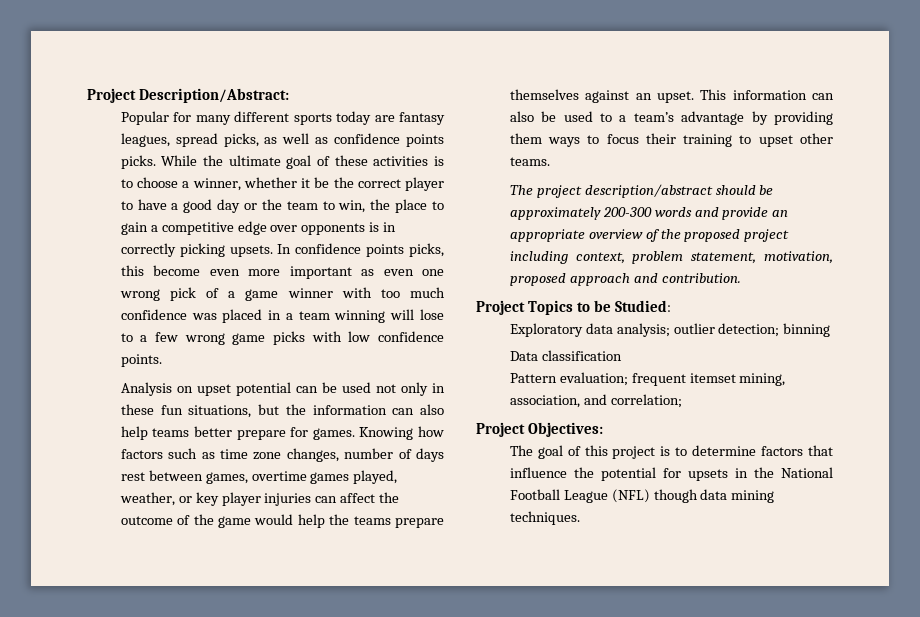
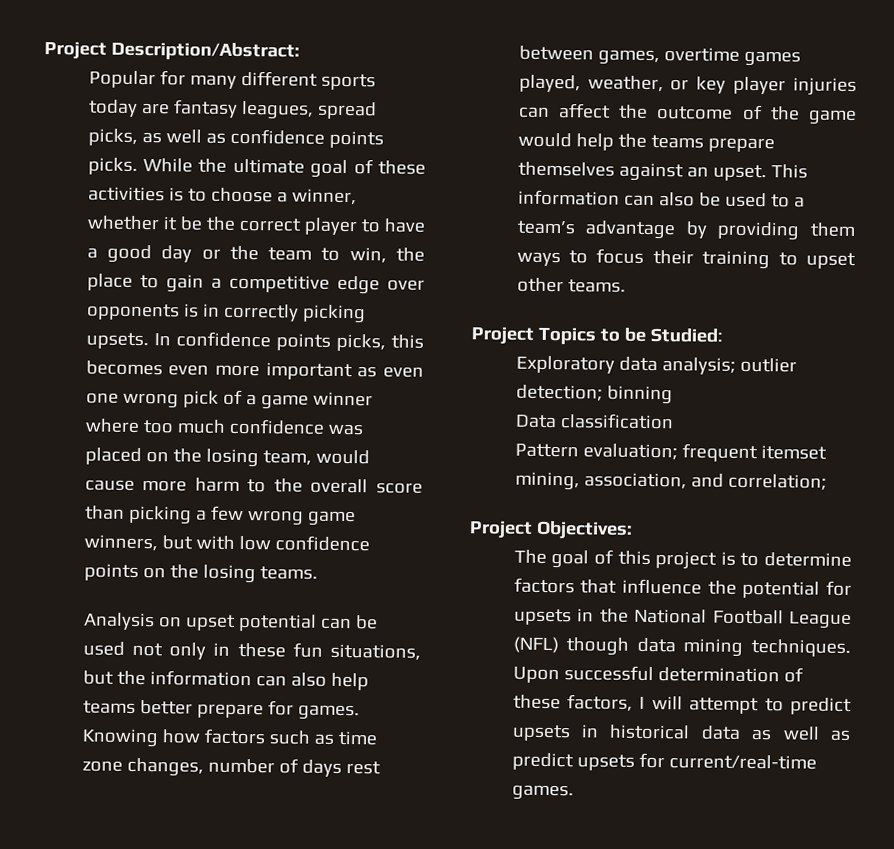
- In confidence points picks, this become even more important as even one wrong pick of a game winner with too much confidence was placed in a team winning will lose to a few wrong game picks with low confidence points.
+ In confidence points picks, this becomes even more important as even one wrong pick of a game winner where too much confidence was placed on the losing team, would cause more harm to the overall score than picking a few wrong game winners, but with low confidence points on the losing teams.
- The project description/abstract should be approximately 200-300 words and provide an appropriate overview of the proposed project including context, problem statement, motivation, proposed approach and contribution.
+ Upon successful determination of these factors, I will attempt to predict upsets in historical data as well as predict upsets for current/real-time games.

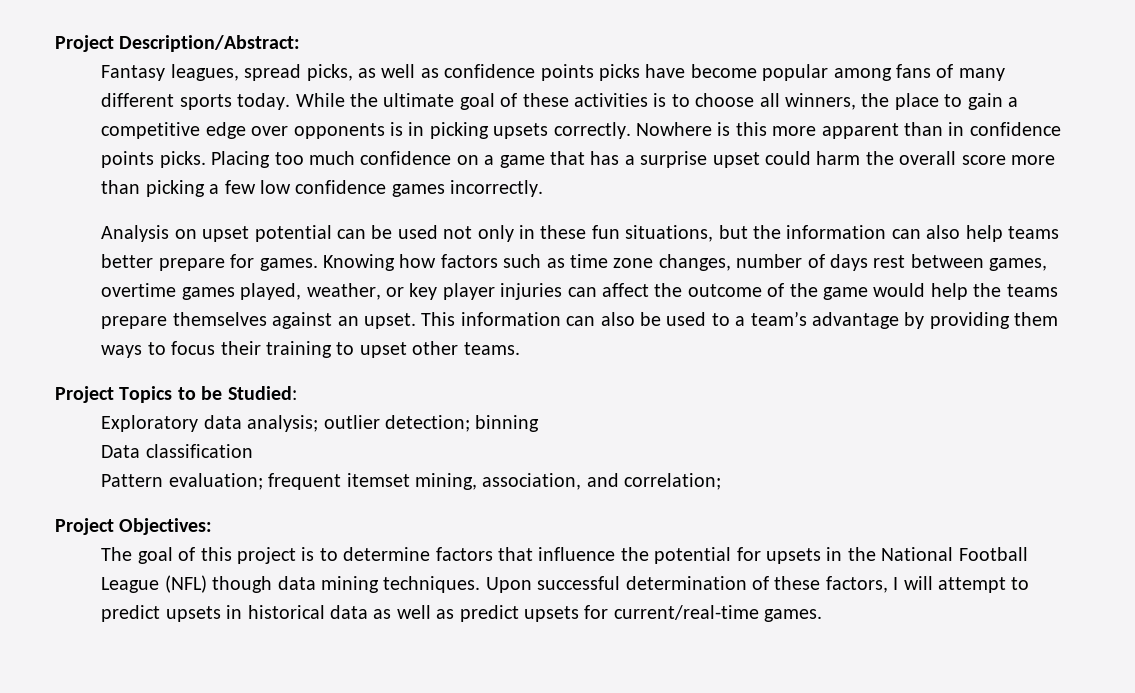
- Popular for many different sports today are fantasy leagues, spread picks, as well as confidence points picks.
+ Fantasy leagues, spread picks, as well as confidence points picks have become popular among fans of many different sports today.
- While the ultimate goal of these activities is to choose a winner, whether it be the correct player to have a good day or the team to win, the place to gain a competitive edge over opponents is in correctly picking upsets. In confidence points picks, this becomes even more important as even one wrong pick of a game winner where too much confidence was placed on the losing team, would cause more harm to the overall score than picking a few wrong game winners, but with low confidence points on the losing teams.
+ While the ultimate goal of these activities is to choose all winners, the place to gain a competitive edge over opponents is in picking upsets correctly. Nowhere is this more apparent than in confidence points picks. Placing too much confidence on a game that has a surprise upset could harm the overall score more than picking a few low confidence games incorrectly.

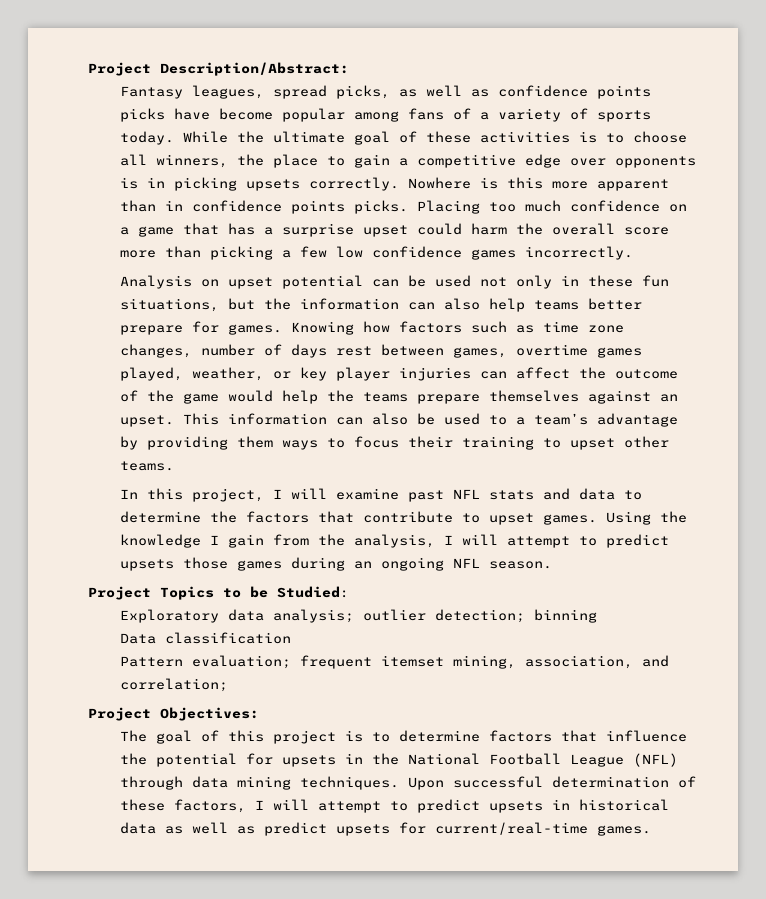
- Fantasy leagues, spread picks, as well as confidence points picks have become popular among fans of many different sports today.
+ Fantasy leagues, spread picks, as well as confidence points picks have become popular among fans of a variety of sports today.
+ In this project, I will examine past NFL stats and data to determine the factors that contribute to upset games. Using the knowledge I gain from the analysis, I will attempt to predict upsets those games during an ongoing NFL season.
- The goal of this project is to determine factors that influence the potential for upsets in the National Football League (NFL) though data mining techniques.
+ The goal of this project is to determine factors that influence the potential for upsets in the National Football League (NFL) through data mining techniques.

